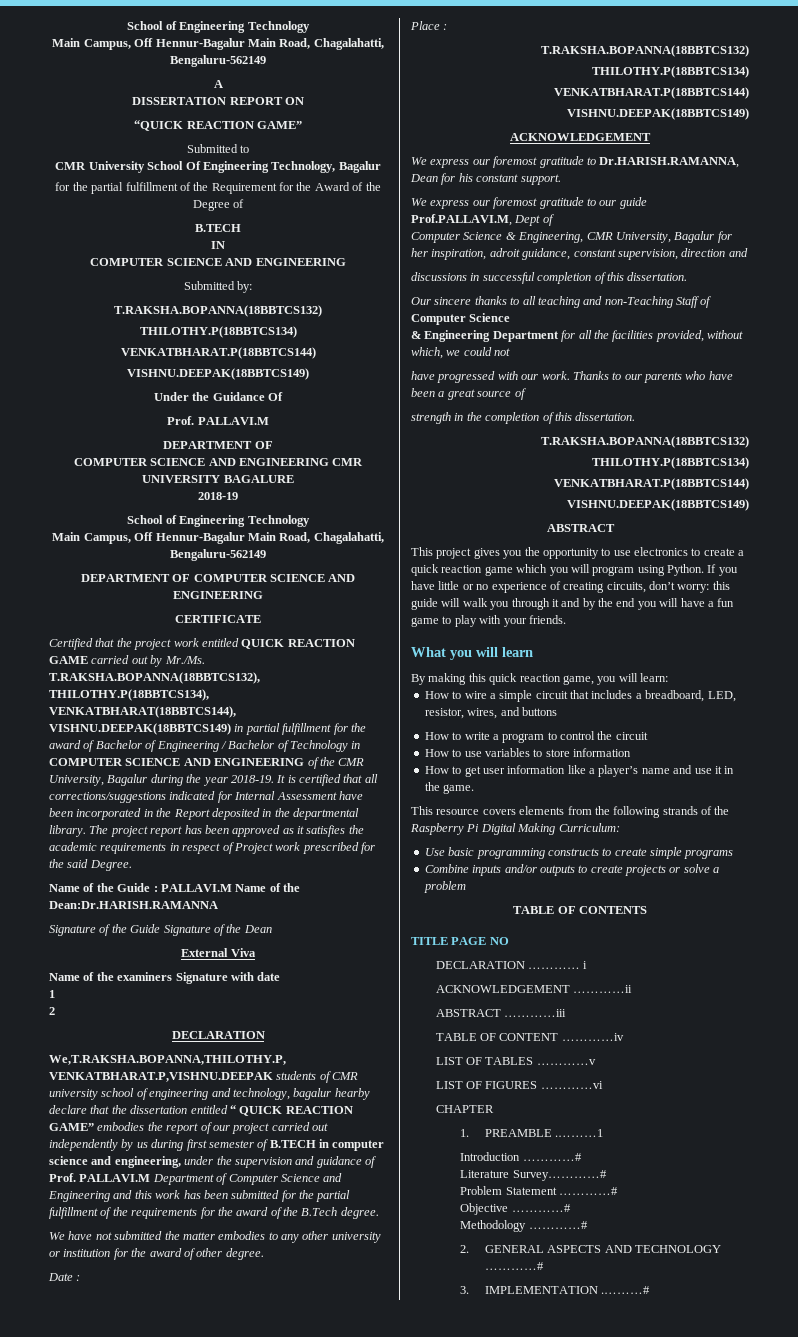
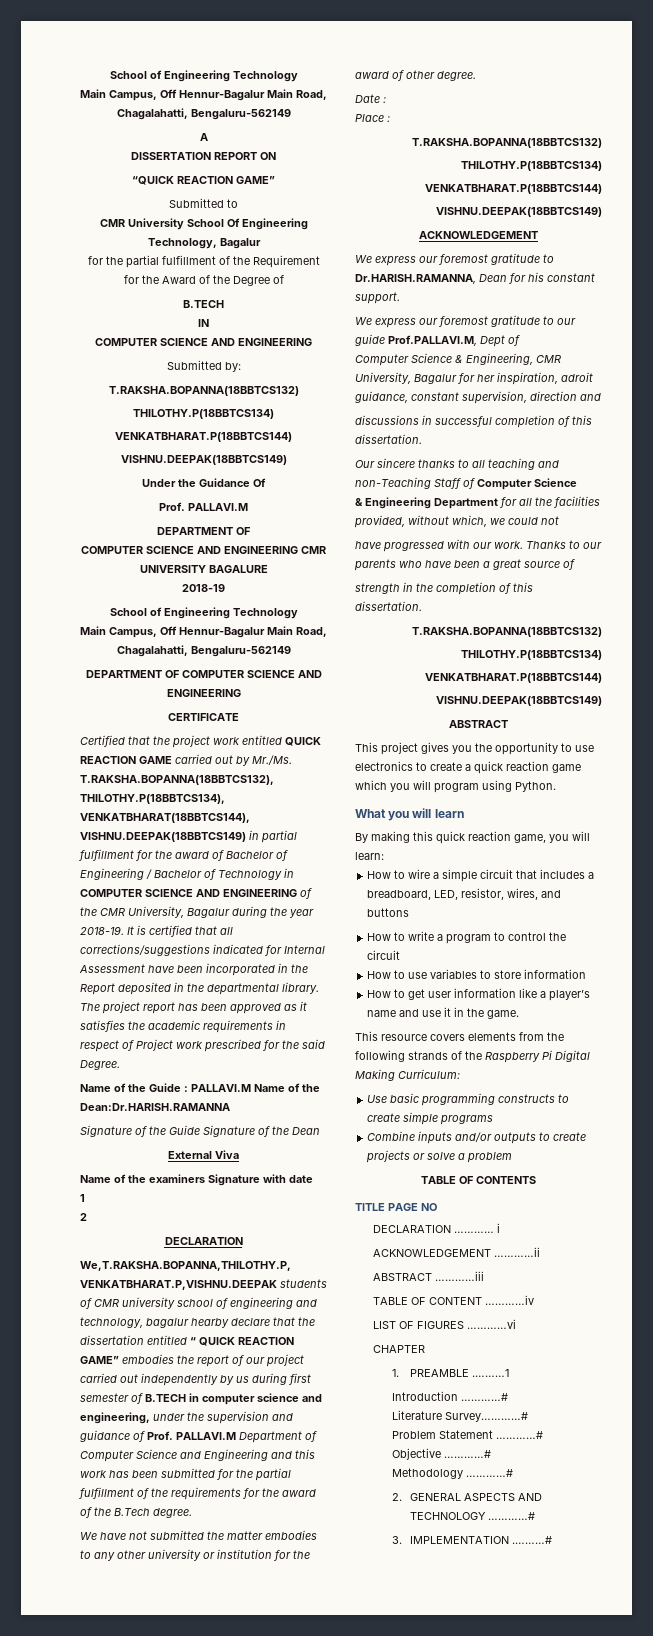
- If you have little or no experience of creating circuits, don’t worry: this guide will walk you through it and by the end you will have a fun game to play with your friends.
- LIST OF TABLES …………v

